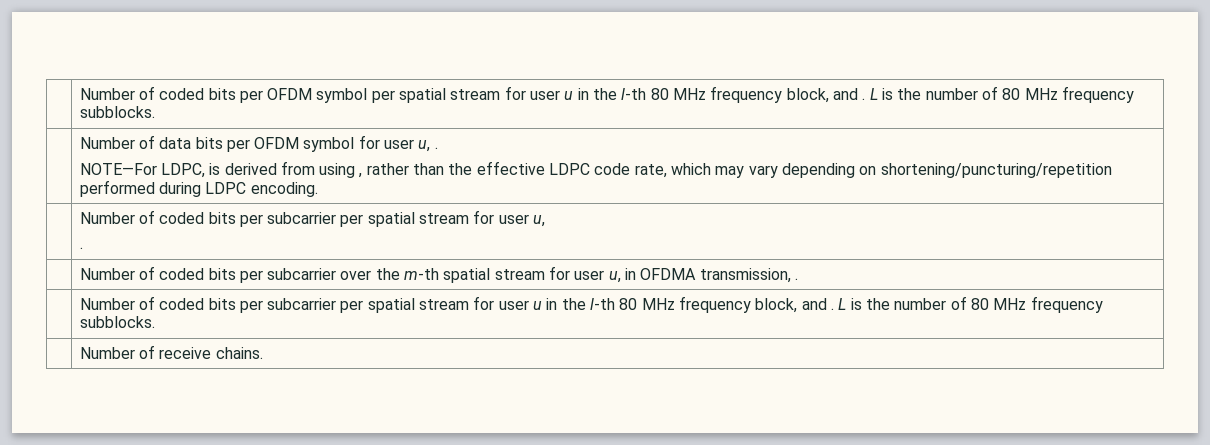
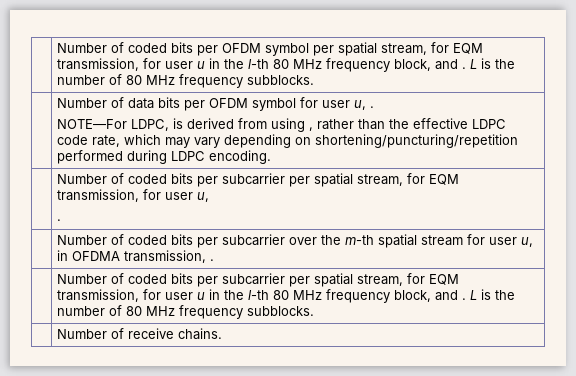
- | Number of coded bits per OFDM symbol per spatial stream for user u in the l-th 80 MHz frequency block, and . L is the number of 80 MHz frequency subblocks.
+ | Number of coded bits per OFDM symbol per spatial stream, for EQM transmission, for user u in the l-th 80 MHz frequency block, and . L is the number of 80 MHz frequency subblocks.
- | Number of coded bits per subcarrier per spatial stream for user u,
+ | Number of coded bits per subcarrier per spatial stream, for EQM transmission, for user u,
- | Number of coded bits per subcarrier per spatial stream for user u in the l-th 80 MHz frequency block, and . L is the number of 80 MHz frequency subblocks.
+ | Number of coded bits per subcarrier per spatial stream, for EQM transmission, for user u in the l-th 80 MHz frequency block, and . L is the number of 80 MHz frequency subblocks.

